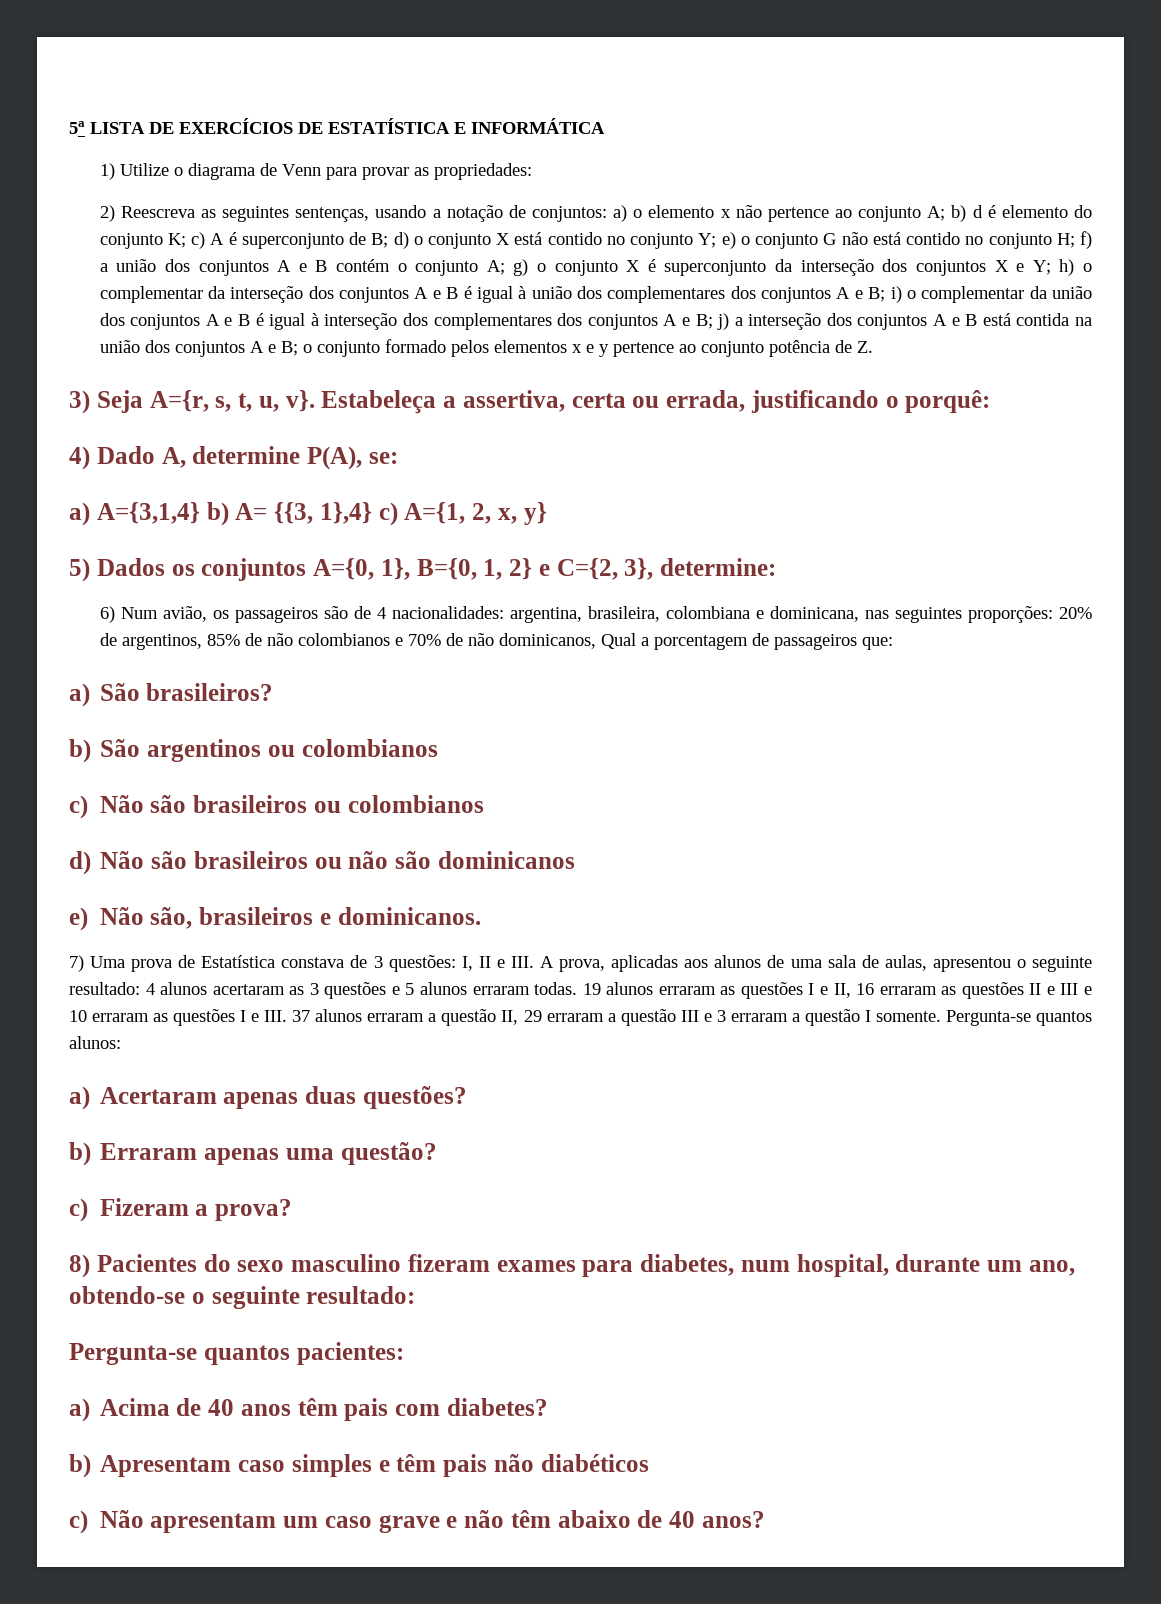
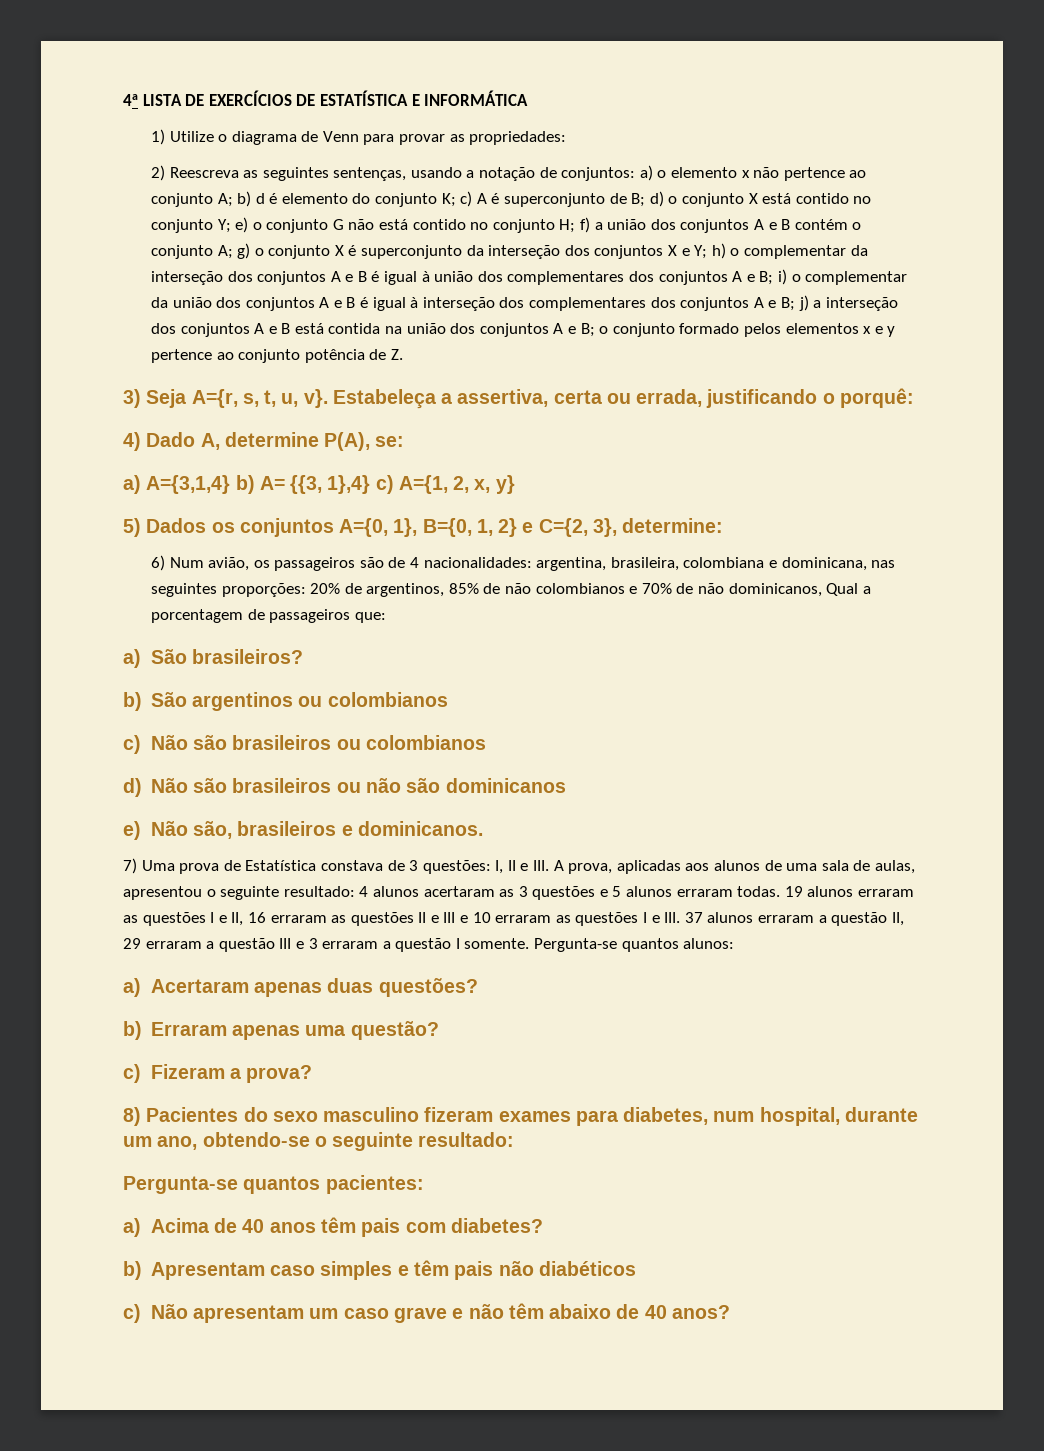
- 5a LISTA DE EXERCÍCIOS DE ESTATÍSTICA E INFORMÁTICA
+ 4a LISTA DE EXERCÍCIOS DE ESTATÍSTICA E INFORMÁTICA

